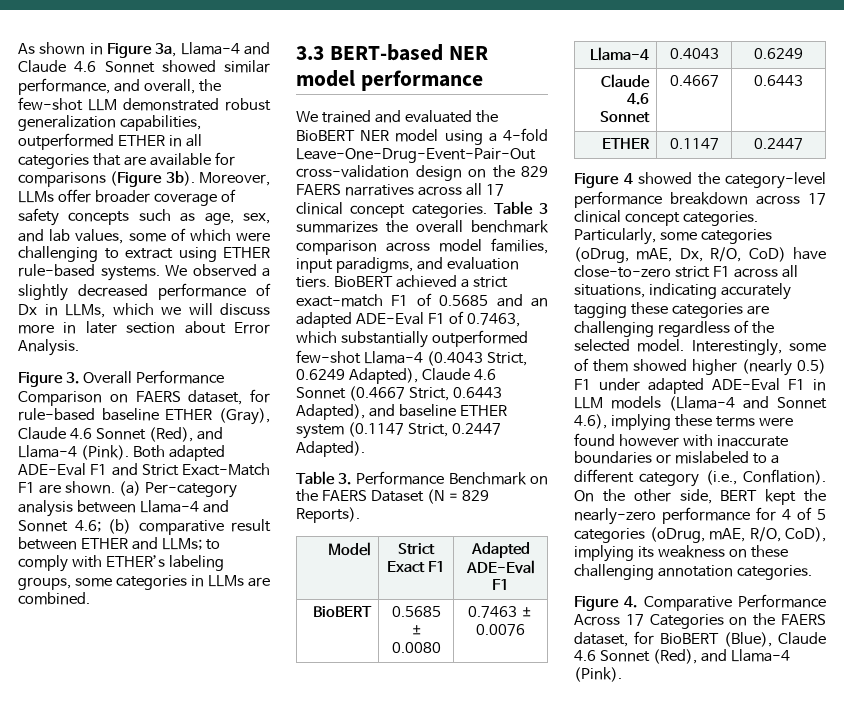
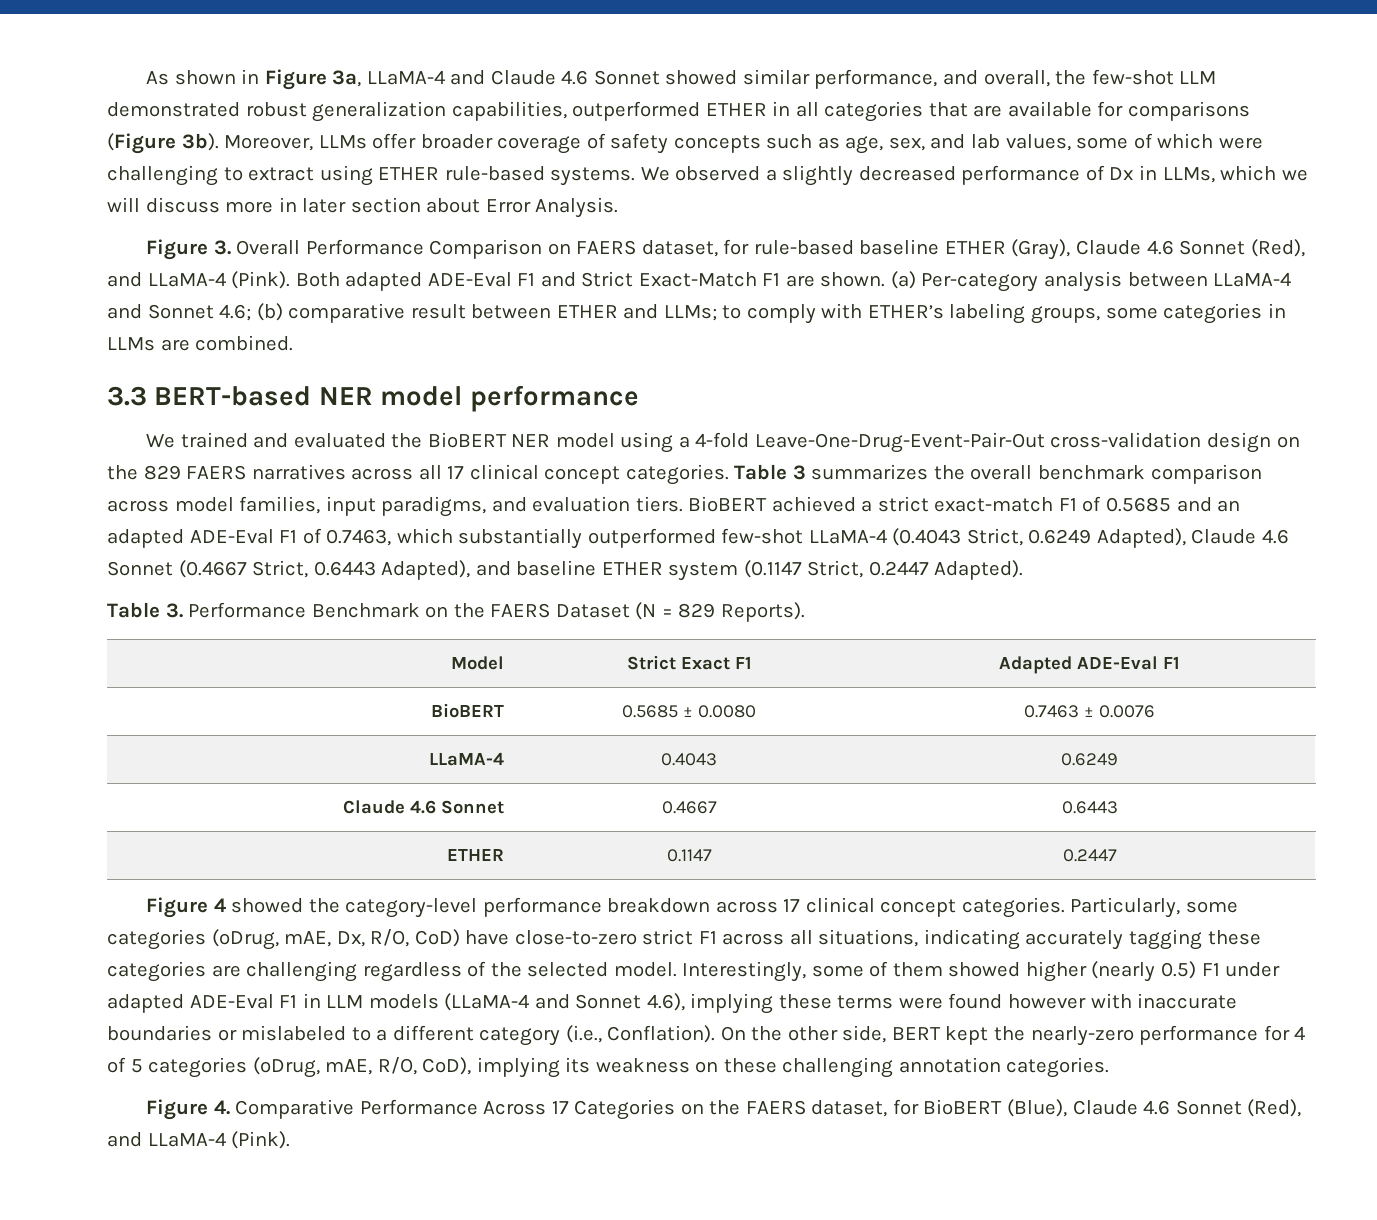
- As shown in Figure 3a, Llama-4 and Claude 4.6 Sonnet showed similar performance, and overall, the few-shot LLM demonstrated robust generalization capabilities, outperformed ETHER in all categories that are available for comparisons (Figure 3b).
+ As shown in Figure 3a, LLaMA-4 and Claude 4.6 Sonnet showed similar performance, and overall, the few-shot LLM demonstrated robust generalization capabilities, outperformed ETHER in all categories that are available for comparisons (Figure 3b).
- Figure 3. Overall Performance Comparison on FAERS dataset, for rule-based baseline ETHER (Gray), Claude 4.6 Sonnet (Red), and Llama-4 (Pink).
+ Figure 3. Overall Performance Comparison on FAERS dataset, for rule-based baseline ETHER (Gray), Claude 4.6 Sonnet (Red), and LLaMA-4 (Pink).
- (a) Per-category analysis between Llama-4 and Sonnet 4.6; (b) comparative result between ETHER and LLMs; to comply with ETHER’s labeling groups, some categories in LLMs are combined.
+ (a) Per-category analysis between LLaMA-4 and Sonnet 4.6; (b) comparative result between ETHER and LLMs; to comply with ETHER’s labeling groups, some categories in LLMs are combined.
- BioBERT achieved a strict exact-match F1 of 0.5685 and an adapted ADE-Eval F1 of 0.7463, which substantially outperformed few-shot Llama-4 (0.4043 Strict, 0.6249 Adapted), Claude 4.6 Sonnet (0.4667 Strict, 0.6443 Adapted), and baseline ETHER system (0.1147 Strict, 0.2447 Adapted).
+ BioBERT achieved a strict exact-match F1 of 0.5685 and an adapted ADE-Eval F1 of 0.7463, which substantially outperformed few-shot LLaMA-4 (0.4043 Strict, 0.6249 Adapted), Claude 4.6 Sonnet (0.4667 Strict, 0.6443 Adapted), and baseline ETHER system (0.1147 Strict, 0.2447 Adapted).
- Llama-4 | 0.4043 | 0.6249
+ LLaMA-4 | 0.4043 | 0.6249
- Interestingly, some of them showed higher (nearly 0.5) F1 under adapted ADE-Eval F1 in LLM models (Llama-4 and Sonnet 4.6), implying these terms were found however with inaccurate boundaries or mislabeled to a different category (i.e., Conflation).
+ Interestingly, some of them showed higher (nearly 0.5) F1 under adapted ADE-Eval F1 in LLM models (LLaMA-4 and Sonnet 4.6), implying these terms were found however with inaccurate boundaries or mislabeled to a different category (i.e., Conflation).
- Figure 4. Comparative Performance Across 17 Categories on the FAERS dataset, for BioBERT (Blue), Claude 4.6 Sonnet (Red), and Llama-4 (Pink).
+ Figure 4. Comparative Performance Across 17 Categories on the FAERS dataset, for BioBERT (Blue), Claude 4.6 Sonnet (Red), and LLaMA-4 (Pink).

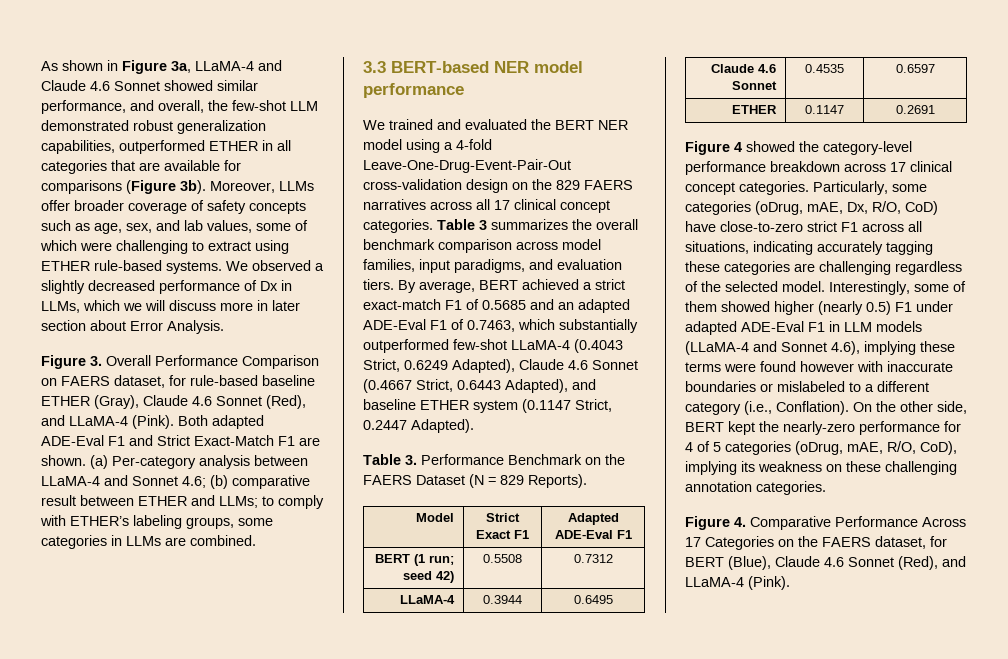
- We trained and evaluated the BioBERT NER model using a 4-fold Leave-One-Drug-Event-Pair-Out cross-validation design on the 829 FAERS narratives across all 17 clinical concept categories.
+ We trained and evaluated the BERT NER model using a 4-fold Leave-One-Drug-Event-Pair-Out cross-validation design on the 829 FAERS narratives across all 17 clinical concept categories.
- BioBERT achieved a strict exact-match F1 of 0.5685 and an adapted ADE-Eval F1 of 0.7463, which substantially outperformed few-shot LLaMA-4 (0.4043 Strict, 0.6249 Adapted), Claude 4.6 Sonnet (0.4667 Strict, 0.6443 Adapted), and baseline ETHER system (0.1147 Strict, 0.2447 Adapted).
+ By average, BERT achieved a strict exact-match F1 of 0.5685 and an adapted ADE-Eval F1 of 0.7463, which substantially outperformed few-shot LLaMA-4 (0.4043 Strict, 0.6249 Adapted), Claude 4.6 Sonnet (0.4667 Strict, 0.6443 Adapted), and baseline ETHER system (0.1147 Strict, 0.2447 Adapted).
- BioBERT | 0.5685 ± 0.0080 | 0.7463 ± 0.0076
+ BERT (1 run; seed 42) | 0.5508 | 0.7312
- LLaMA-4 | 0.4043 | 0.6249
+ LLaMA-4 | 0.3944 | 0.6495
- Claude 4.6 Sonnet | 0.4667 | 0.6443
+ Claude 4.6 Sonnet | 0.4535 | 0.6597
- ETHER | 0.1147 | 0.2447
+ ETHER | 0.1147 | 0.2691
- Figure 4. Comparative Performance Across 17 Categories on the FAERS dataset, for BioBERT (Blue), Claude 4.6 Sonnet (Red), and LLaMA-4 (Pink).
+ Figure 4. Comparative Performance Across 17 Categories on the FAERS dataset, for BERT (Blue), Claude 4.6 Sonnet (Red), and LLaMA-4 (Pink).

